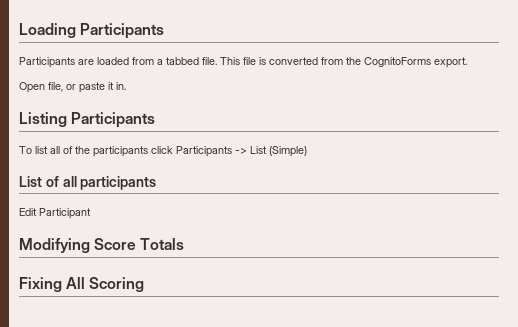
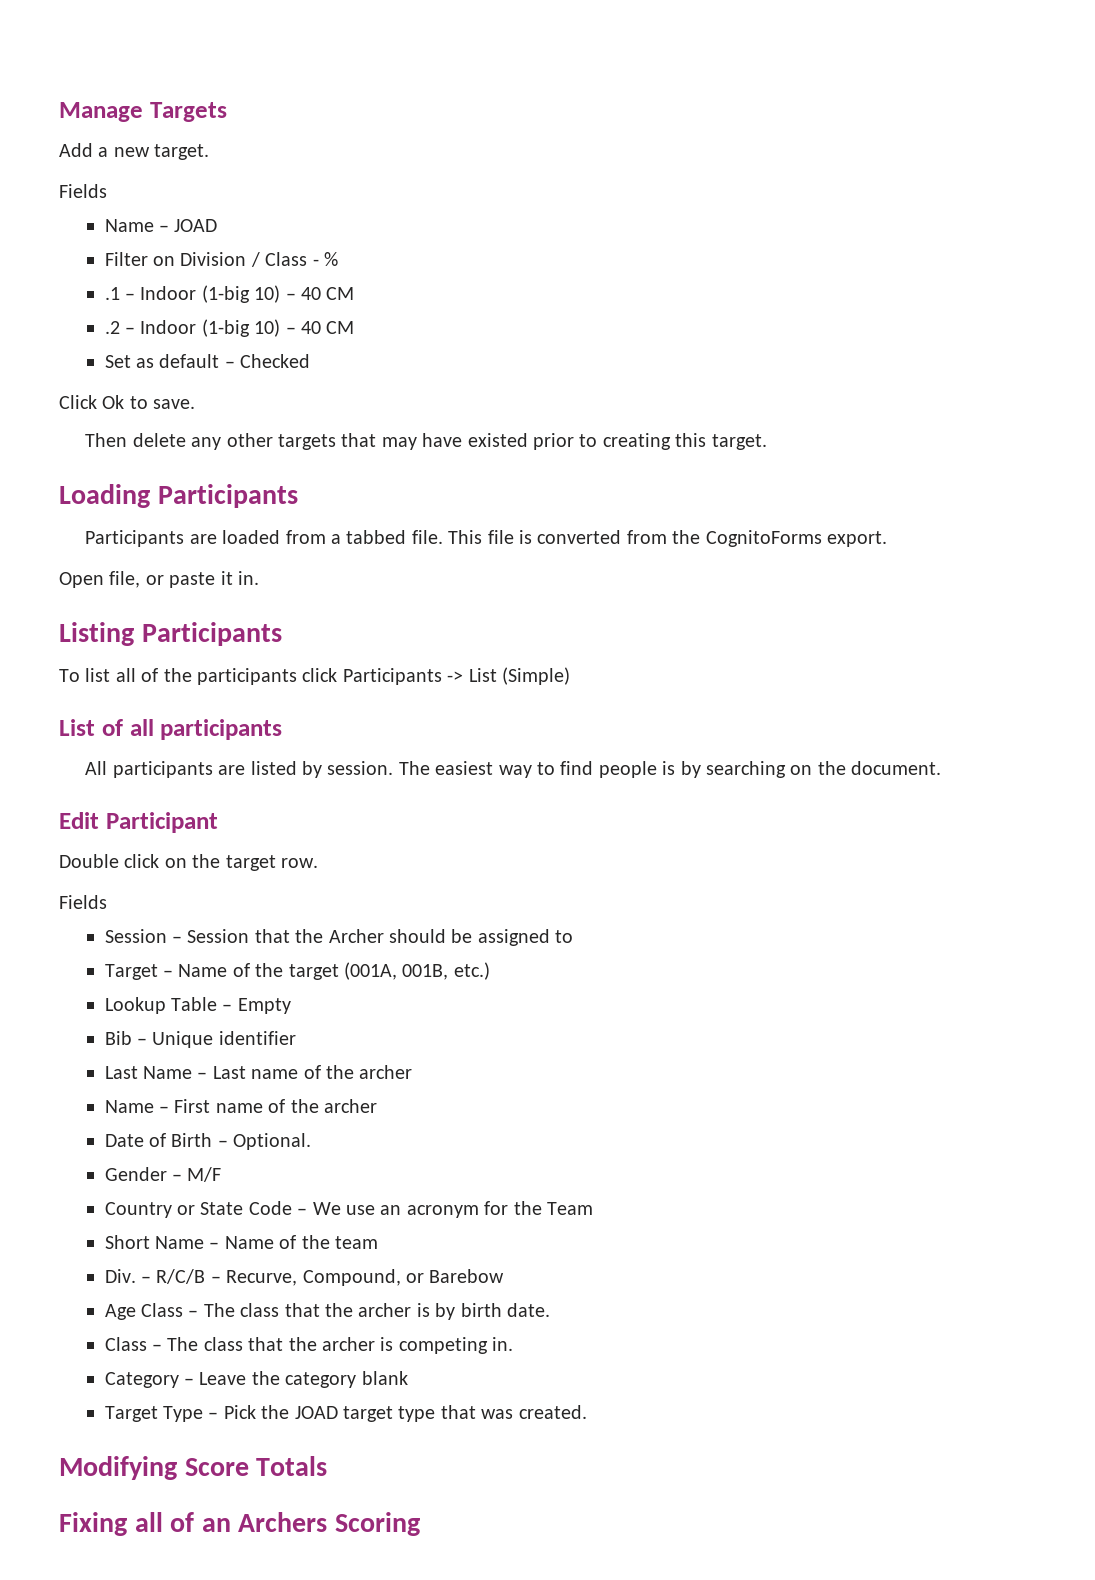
+ Manage Targets
+ Add a new target.
+ Fields
+ Name – JOAD
+ Filter on Division / Class - %
+ .1 – Indoor (1-big 10) – 40 CM
+ .2 – Indoor (1-big 10) – 40 CM
+ Set as default – Checked
+ Click Ok to save.
+ Then delete any other targets that may have existed prior to creating this target.
+ All participants are listed by session. The easiest way to find people is by searching on the document.
  Edit Participant
+ Double click on the target row.
+ Fields
+ Session – Session that the Archer should be assigned to
+ Target – Name of the target (001A, 001B, etc.)
+ Lookup Table – Empty
+ Bib – Unique identifier
+ Last Name – Last name of the archer
+ Name – First name of the archer
+ Date of Birth – Optional.
+ Gender – M/F
+ Country or State Code – We use an acronym for the Team
+ Short Name – Name of the team
+ Div. – R/C/B – Recurve, Compound, or Barebow
+ Age Class – The class that the archer is by birth date.
+ Class – The class that the archer is competing in.
+ Category – Leave the category blank
+ Target Type – Pick the JOAD target type that was created.
- Fixing All Scoring
+ Fixing all of an Archers Scoring

